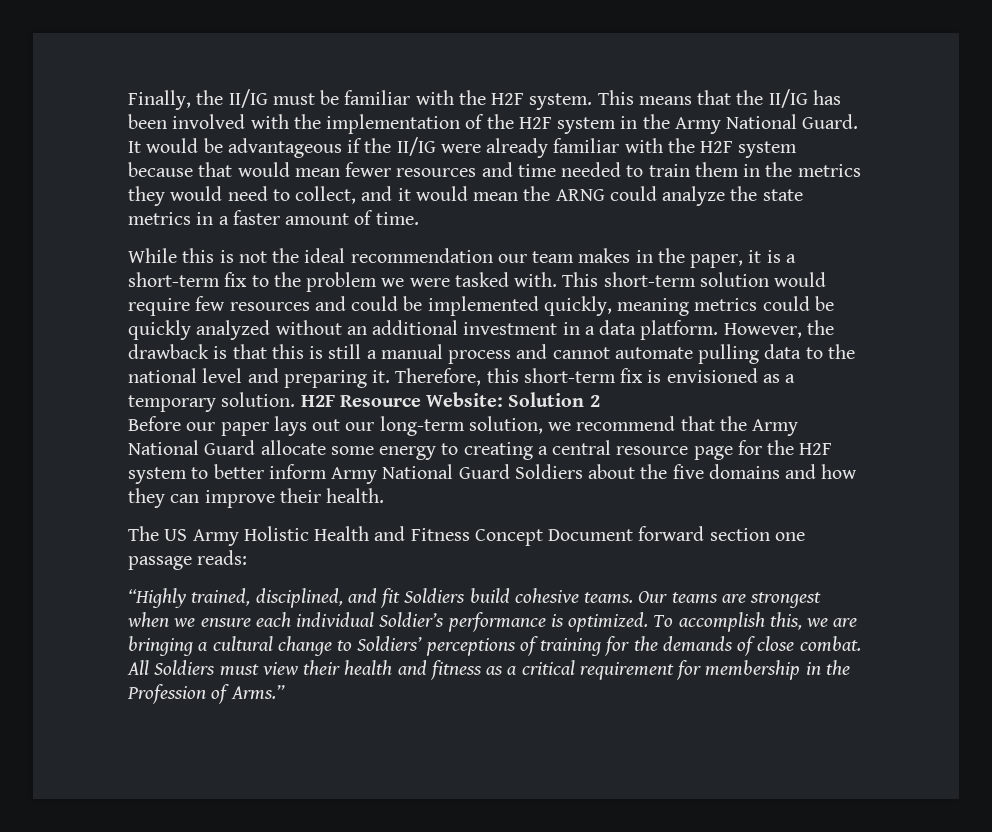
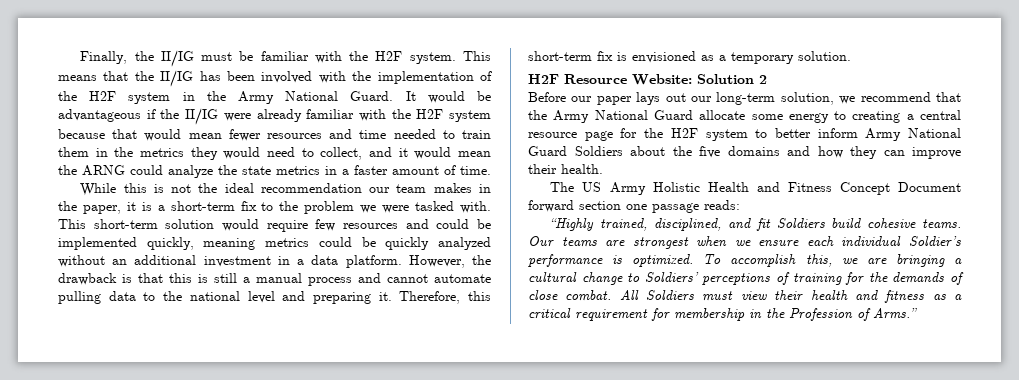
- Therefore, this short-term fix is envisioned as a temporary solution. H2F Resource Website: Solution 2
+ Therefore, this short-term fix is envisioned as a temporary solution.
+ H2F Resource Website: Solution 2

